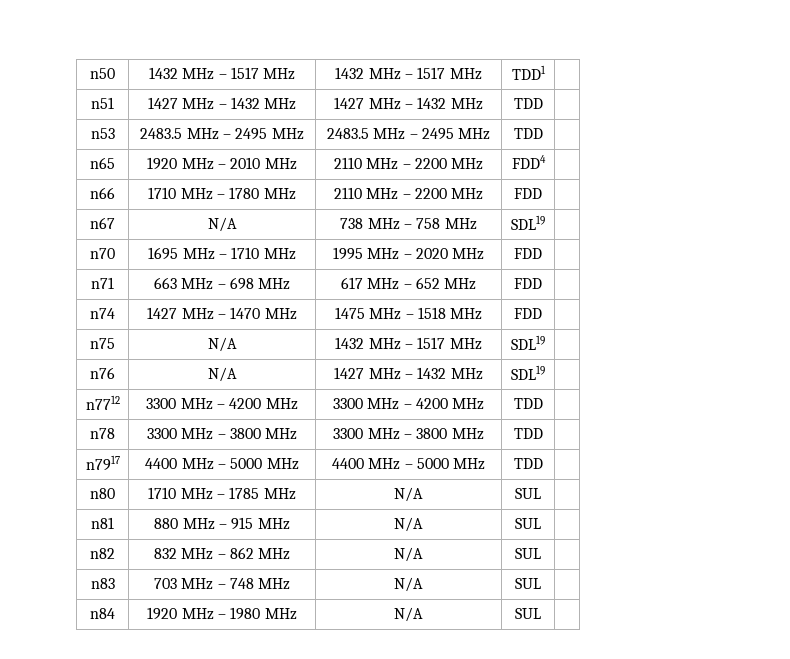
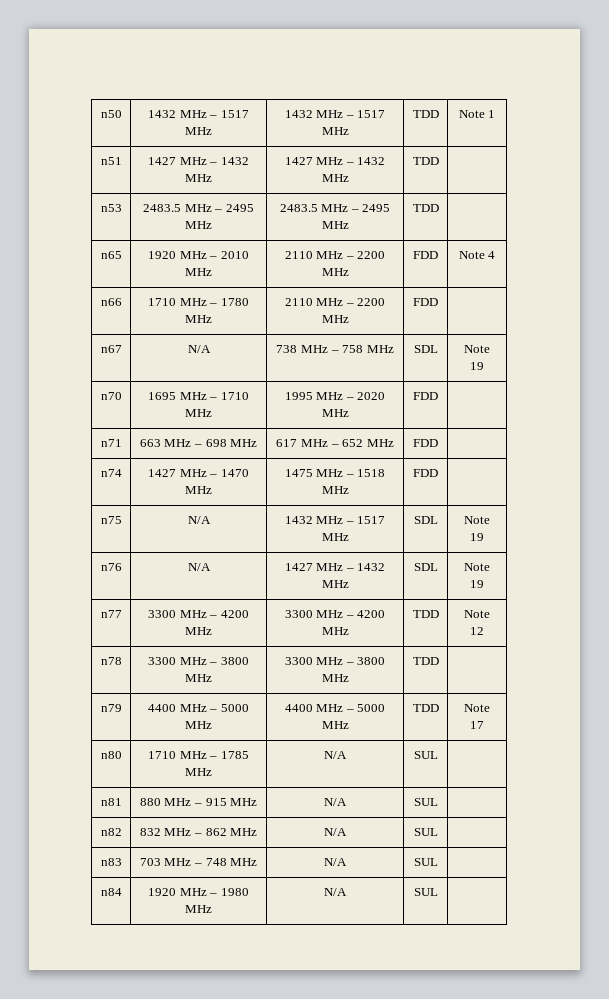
- n50 | 1432 MHz – 1517 MHz | 1432 MHz – 1517 MHz | TDD1 |
+ n50 | 1432 MHz – 1517 MHz | 1432 MHz – 1517 MHz | TDD | Note 1
- n65 | 1920 MHz – 2010 MHz | 2110 MHz – 2200 MHz | FDD4 |
+ n65 | 1920 MHz – 2010 MHz | 2110 MHz – 2200 MHz | FDD | Note 4
- n67 | N/A | 738 MHz – 758 MHz | SDL19 |
+ n67 | N/A | 738 MHz – 758 MHz | SDL | Note 19
- n75 | N/A | 1432 MHz – 1517 MHz | SDL19 |
+ n75 | N/A | 1432 MHz – 1517 MHz | SDL | Note 19
- n76 | N/A | 1427 MHz – 1432 MHz | SDL19 |
- n7712 | 3300 MHz – 4200 MHz | 3300 MHz – 4200 MHz | TDD |
+ n76 | N/A | 1427 MHz – 1432 MHz | SDL | Note 19
+ n77 | 3300 MHz – 4200 MHz | 3300 MHz – 4200 MHz | TDD | Note 12
- n7917 | 4400 MHz – 5000 MHz | 4400 MHz – 5000 MHz | TDD |
+ n79 | 4400 MHz – 5000 MHz | 4400 MHz – 5000 MHz | TDD | Note 17

